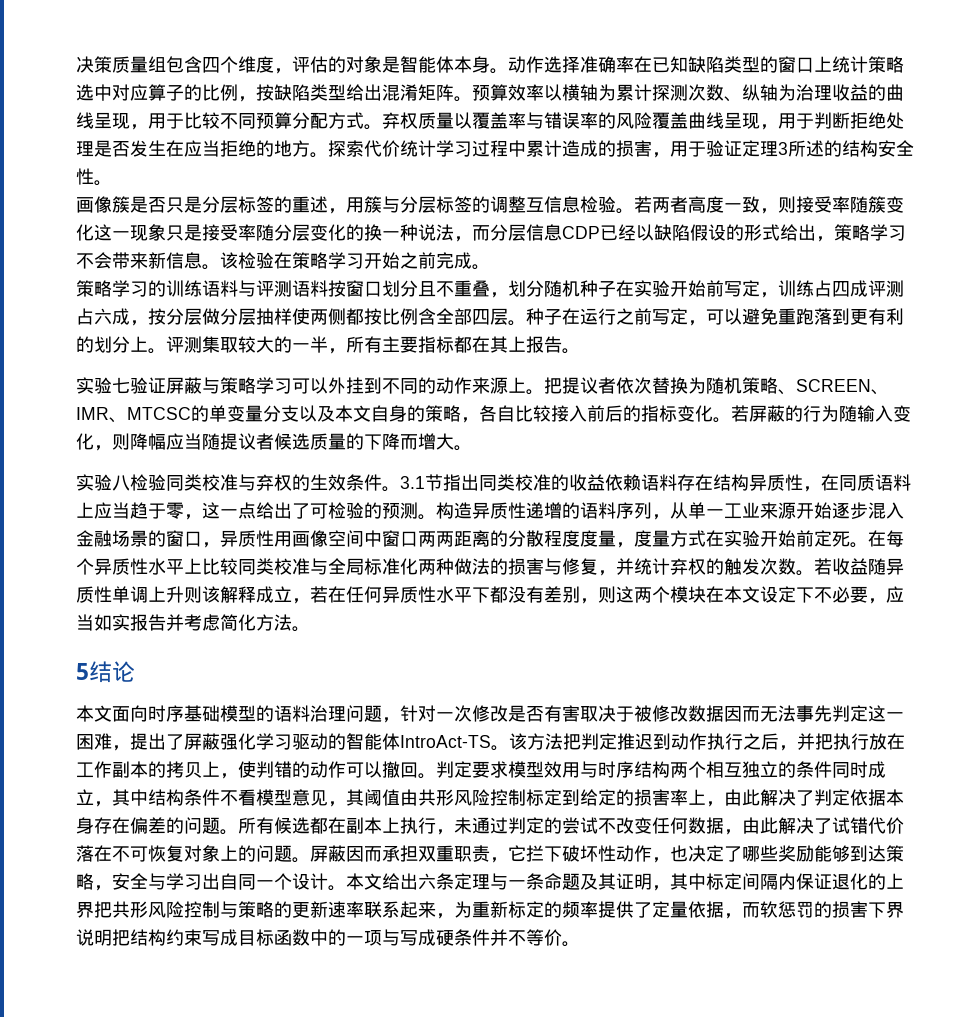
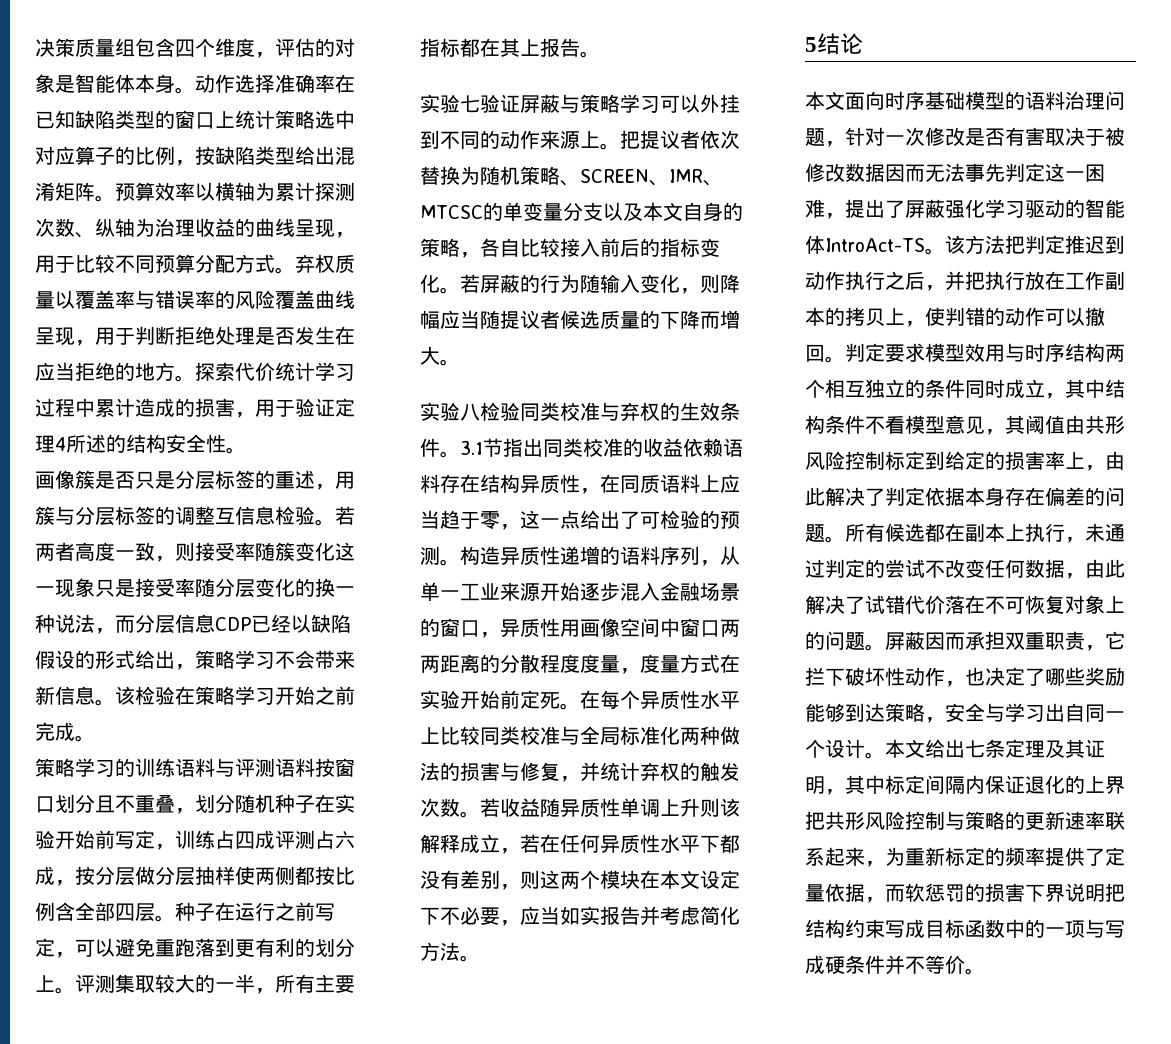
- 探索代价统计学习过程中累计造成的损害，用于验证定理3所述的结构安全性。
+ 探索代价统计学习过程中累计造成的损害，用于验证定理4所述的结构安全性。
- 本文给出六条定理与一条命题及其证明，其中标定间隔内保证退化的上界把共形风险控制与策略的更新速率联系起来，为重新标定的频率提供了定量依据，而软惩罚的损害下界说明把结构约束写成目标函数中的一项与写成硬条件并不等价。
+ 本文给出七条定理及其证明，其中标定间隔内保证退化的上界把共形风险控制与策略的更新速率联系起来，为重新标定的频率提供了定量依据，而软惩罚的损害下界说明把结构约束写成目标函数中的一项与写成硬条件并不等价。

